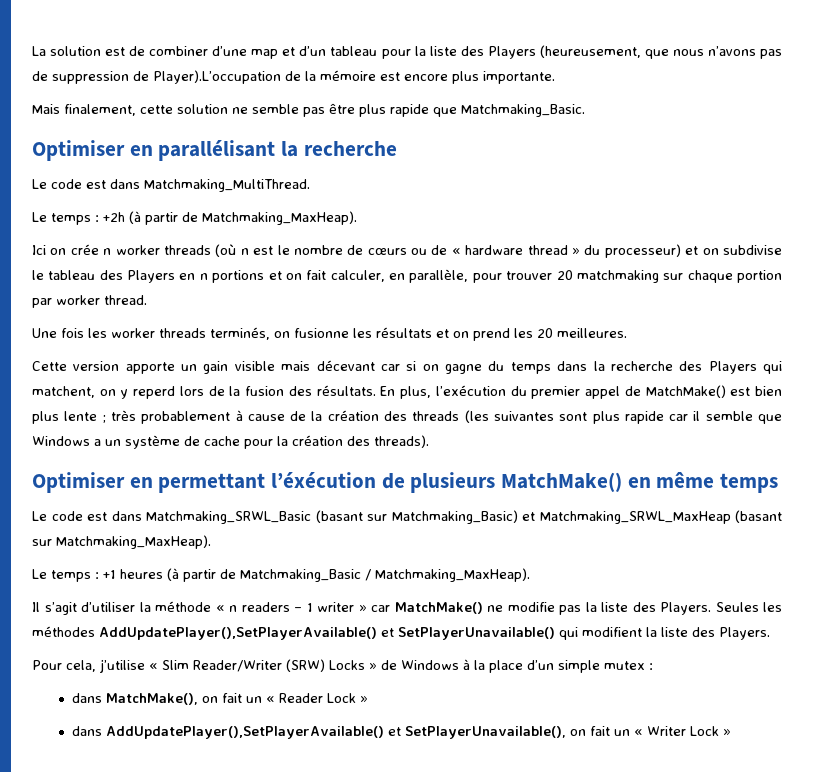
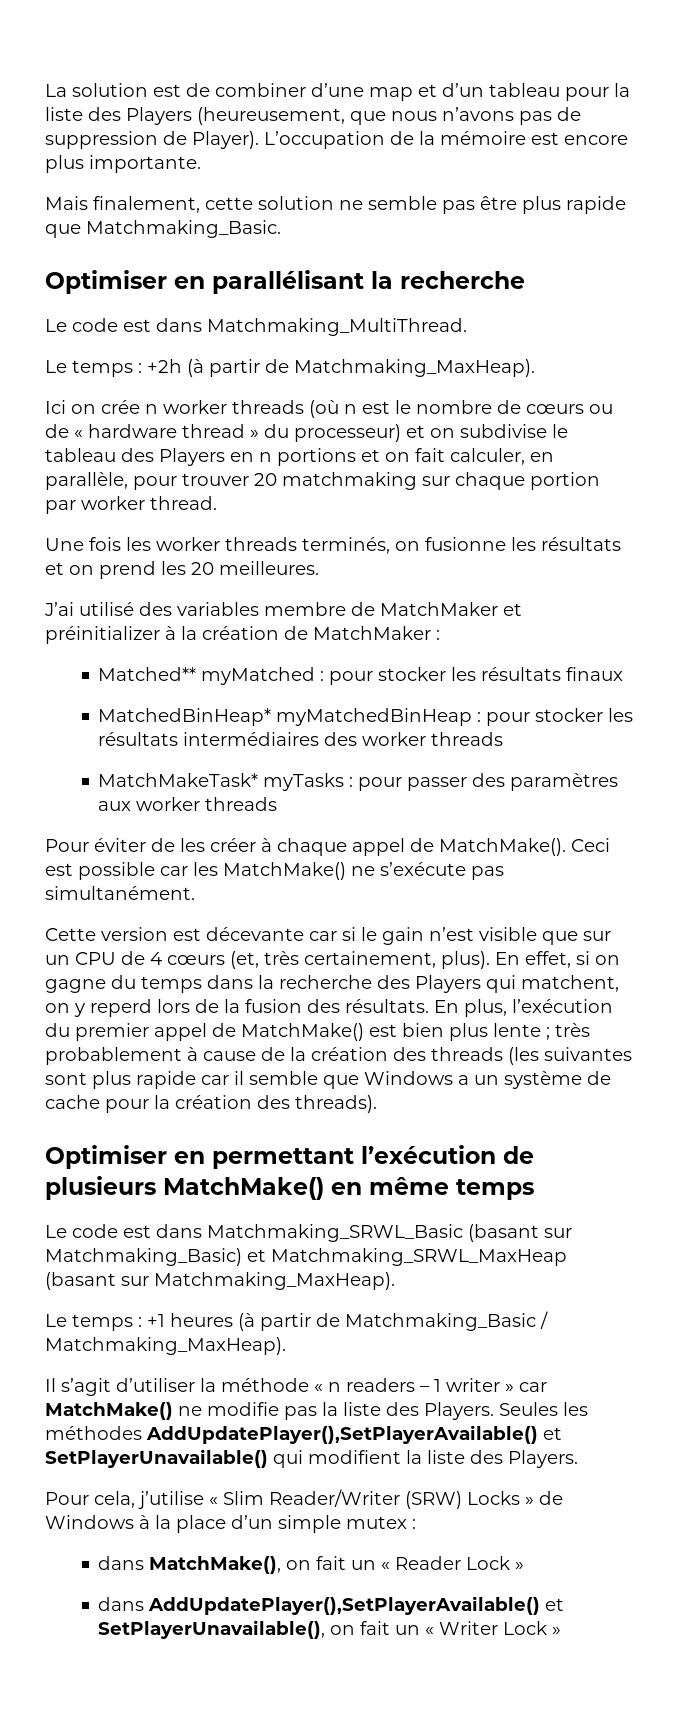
- La solution est de combiner d’une map et d’un tableau pour la liste des Players (heureusement, que nous n’avons pas de suppression de Player).L’occupation de la mémoire est encore plus importante.
+ La solution est de combiner d’une map et d’un tableau pour la liste des Players (heureusement, que nous n’avons pas de suppression de Player). L’occupation de la mémoire est encore plus importante.
- Cette version apporte un gain visible mais décevant car si on gagne du temps dans la recherche des Players qui matchent, on y reperd lors de la fusion des résultats.
+ J’ai utilisé des variables membre de MatchMaker et préinitializer à la création de MatchMaker :
+ Matched** myMatched : pour stocker les résultats finaux
+ MatchedBinHeap* myMatchedBinHeap : pour stocker les résultats intermédiaires des worker threads
+ MatchMakeTask* myTasks : pour passer des paramètres aux worker threads
+ Pour éviter de les créer à chaque appel de MatchMake(). Ceci est possible car les MatchMake() ne s’exécute pas simultanément.
+ Cette version est décevante car si le gain n’est visible que sur un CPU de 4 cœurs (et, très certainement, plus). En effet, si on gagne du temps dans la recherche des Players qui matchent, on y reperd lors de la fusion des résultats.
- Optimiser en permettant l’éxécution de plusieurs MatchMake() en même temps
+ Optimiser en permettant l’exécution de plusieurs MatchMake() en même temps

